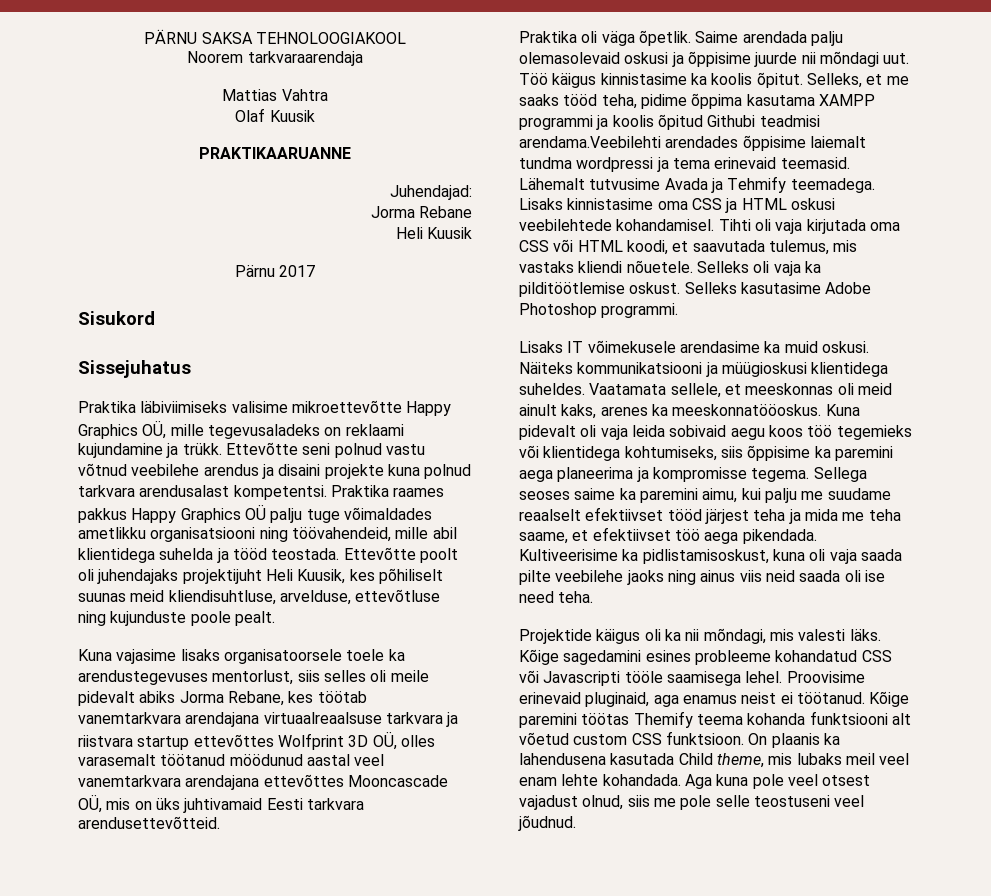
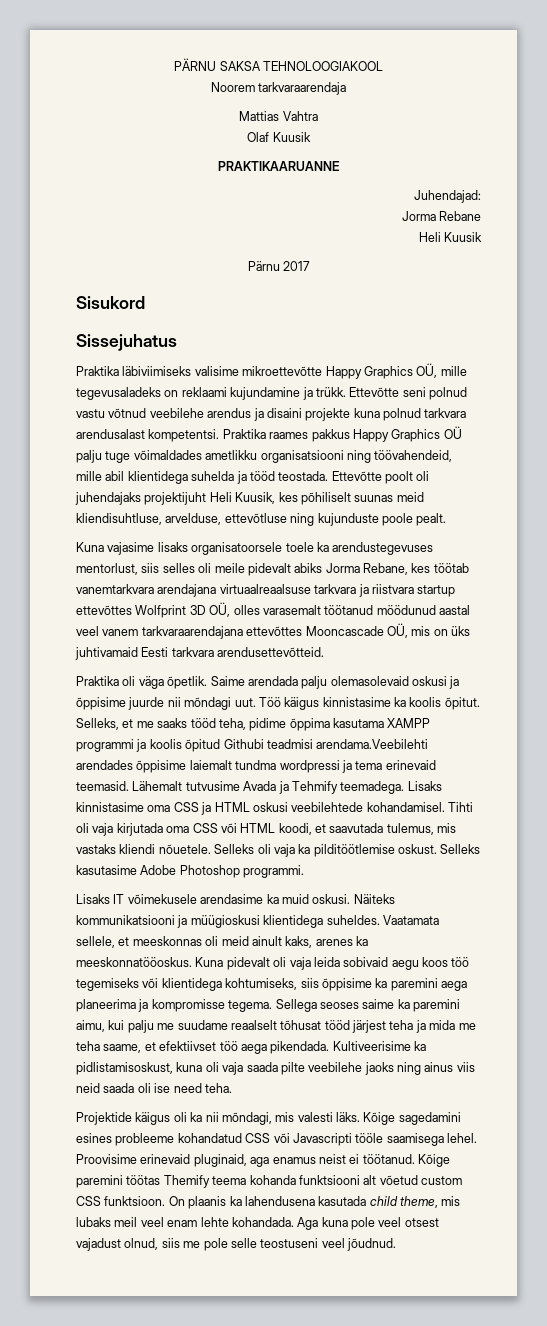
- Kuna vajasime lisaks organisatoorsele toele ka arendustegevuses mentorlust, siis selles oli meile pidevalt abiks Jorma Rebane, kes töötab vanemtarkvara arendajana virtuaalreaalsuse tarkvara ja riistvara startup ettevõttes Wolfprint 3D OÜ, olles varasemalt töötanud möödunud aastal veel vanemtarkvara arendajana ettevõttes Mooncascade OÜ, mis on üks juhtivamaid Eesti tarkvara arendusettevõtteid.
+ Kuna vajasime lisaks organisatoorsele toele ka arendustegevuses mentorlust, siis selles oli meile pidevalt abiks Jorma Rebane, kes töötab vanemtarkvara arendajana virtuaalreaalsuse tarkvara ja riistvara startup ettevõttes Wolfprint 3D OÜ, olles varasemalt töötanud möödunud aastal veel vanem tarkvaraarendajana ettevõttes Mooncascade OÜ, mis on üks juhtivamaid Eesti tarkvara arendusettevõtteid.
- Kuna pidevalt oli vaja leida sobivaid aegu koos töö tegemieks või klientidega kohtumiseks, siis õppisime ka paremini aega planeerima ja kompromisse tegema.
+ Kuna pidevalt oli vaja leida sobivaid aegu koos töö tegemiseks või klientidega kohtumiseks, siis õppisime ka paremini aega planeerima ja kompromisse tegema.
- Sellega seoses saime ka paremini aimu, kui palju me suudame reaalselt efektiivset tööd järjest teha ja mida me teha saame, et efektiivset töö aega pikendada.
+ Sellega seoses saime ka paremini aimu, kui palju me suudame reaalselt tõhusat tööd järjest teha ja mida me teha saame, et efektiivset töö aega pikendada.
- On plaanis ka lahendusena kasutada Child theme, mis lubaks meil veel enam lehte kohandada.
+ On plaanis ka lahendusena kasutada child theme, mis lubaks meil veel enam lehte kohandada.

